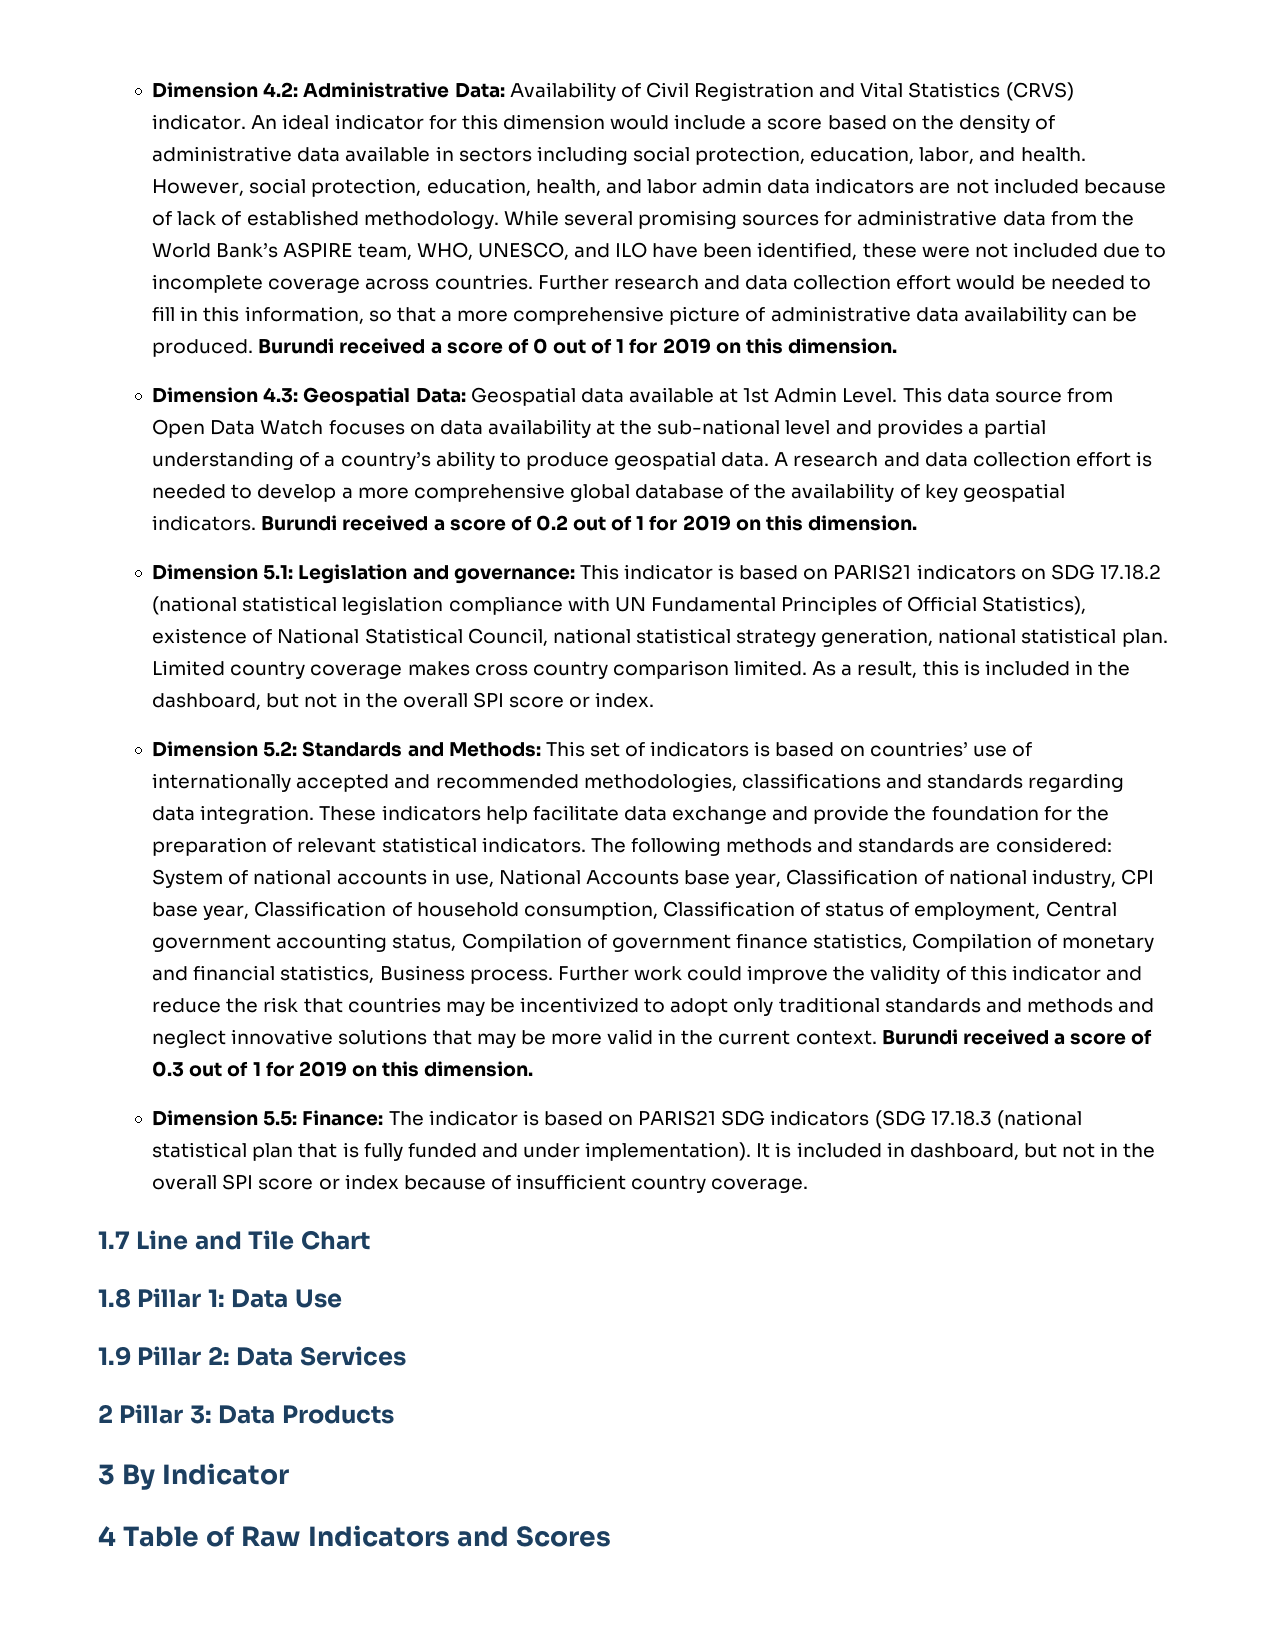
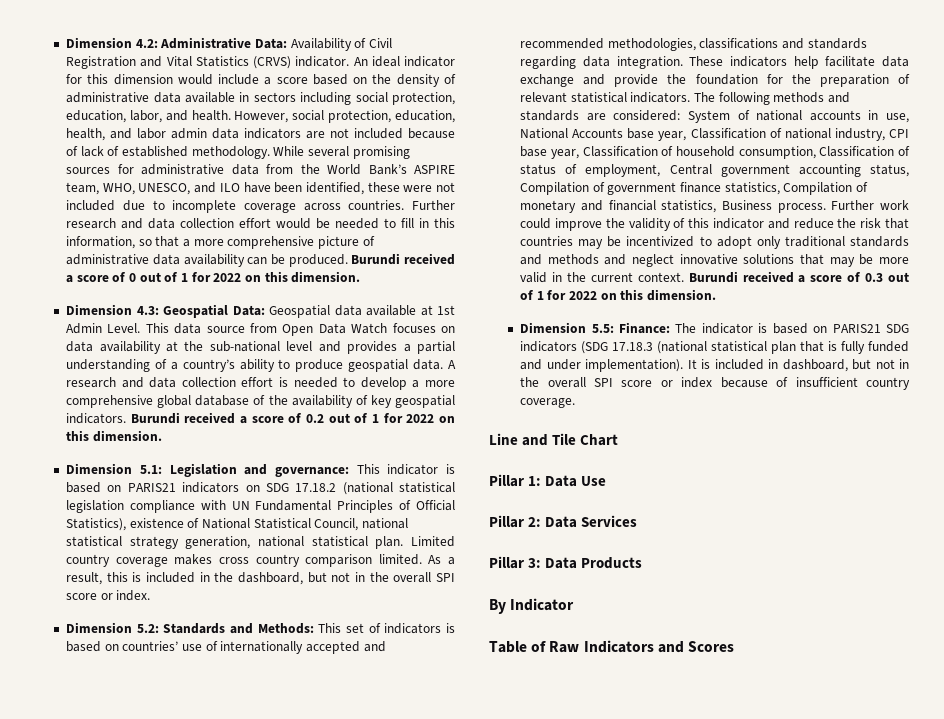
- Burundi received a score of 0 out of 1 for 2019 on this dimension.
+ Burundi received a score of 0 out of 1 for 2022 on this dimension.
- Burundi received a score of 0.2 out of 1 for 2019 on this dimension.
+ Burundi received a score of 0.2 out of 1 for 2022 on this dimension.
- Burundi received a score of 0.3 out of 1 for 2019 on this dimension.
+ Burundi received a score of 0.3 out of 1 for 2022 on this dimension.
- 1.7 Line and Tile Chart
+ Line and Tile Chart
- 1.8 Pillar 1: Data Use
+ Pillar 1: Data Use
- 1.9 Pillar 2: Data Services
+ Pillar 2: Data Services
- 2 Pillar 3: Data Products
+ Pillar 3: Data Products
- 3 By Indicator
+ By Indicator
- 4 Table of Raw Indicators and Scores
+ Table of Raw Indicators and Scores

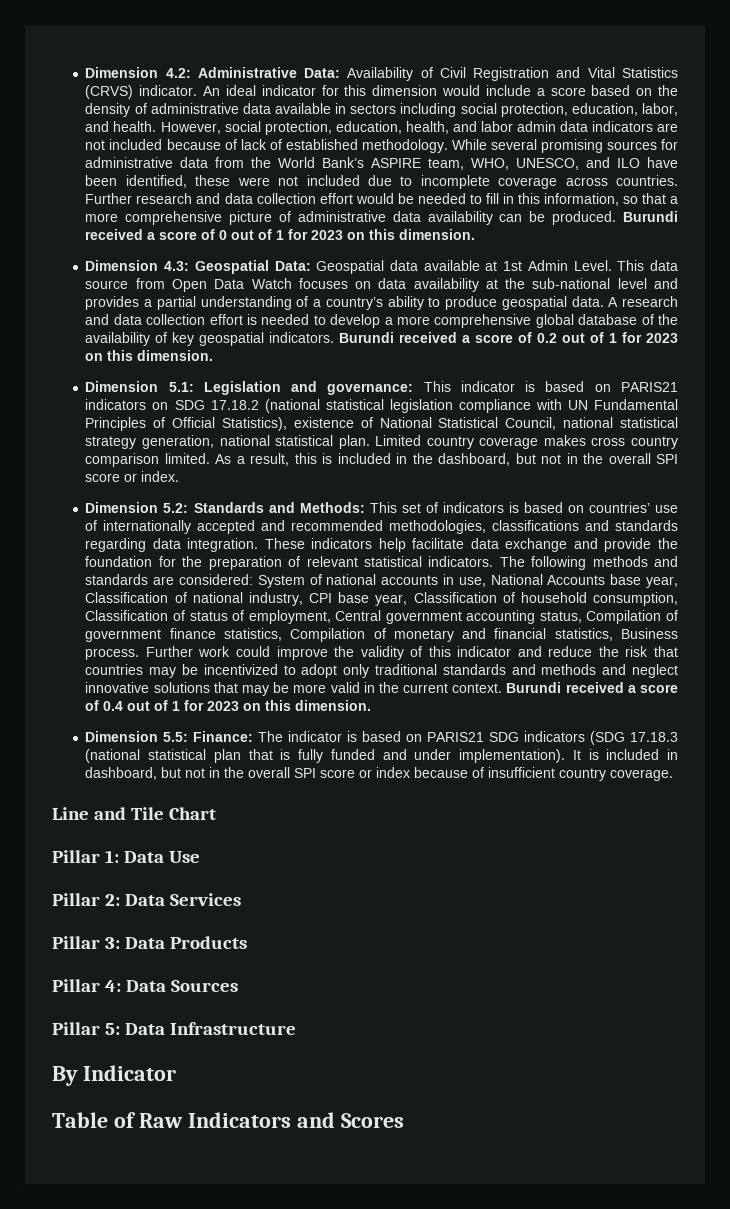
- Burundi received a score of 0 out of 1 for 2022 on this dimension.
+ Burundi received a score of 0 out of 1 for 2023 on this dimension.
- Burundi received a score of 0.2 out of 1 for 2022 on this dimension.
+ Burundi received a score of 0.2 out of 1 for 2023 on this dimension.
- Burundi received a score of 0.3 out of 1 for 2022 on this dimension.
+ Burundi received a score of 0.4 out of 1 for 2023 on this dimension.
+ Pillar 4: Data Sources
+ Pillar 5: Data Infrastructure

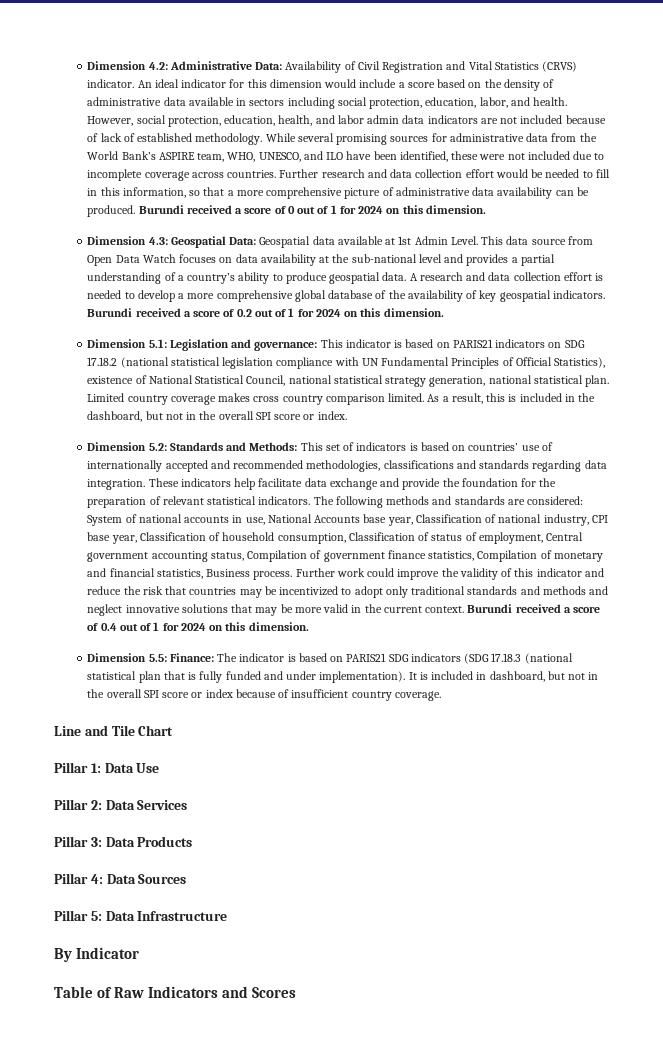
- Burundi received a score of 0 out of 1 for 2023 on this dimension.
+ Burundi received a score of 0 out of 1 for 2024 on this dimension.
- Burundi received a score of 0.2 out of 1 for 2023 on this dimension.
+ Burundi received a score of 0.2 out of 1 for 2024 on this dimension.
- Burundi received a score of 0.4 out of 1 for 2023 on this dimension.
+ Burundi received a score of 0.4 out of 1 for 2024 on this dimension.

